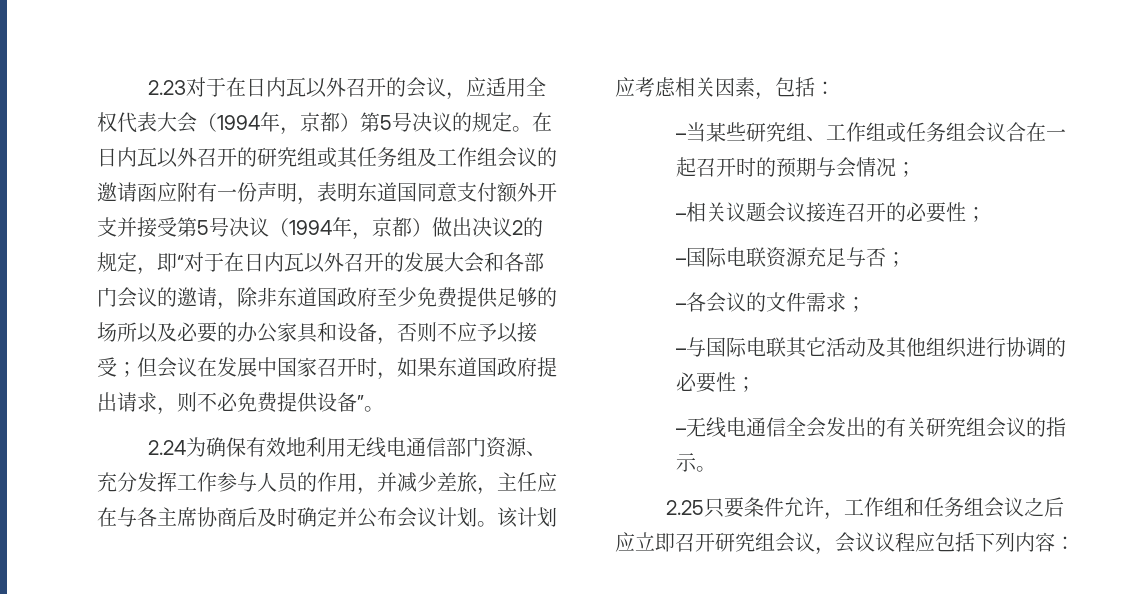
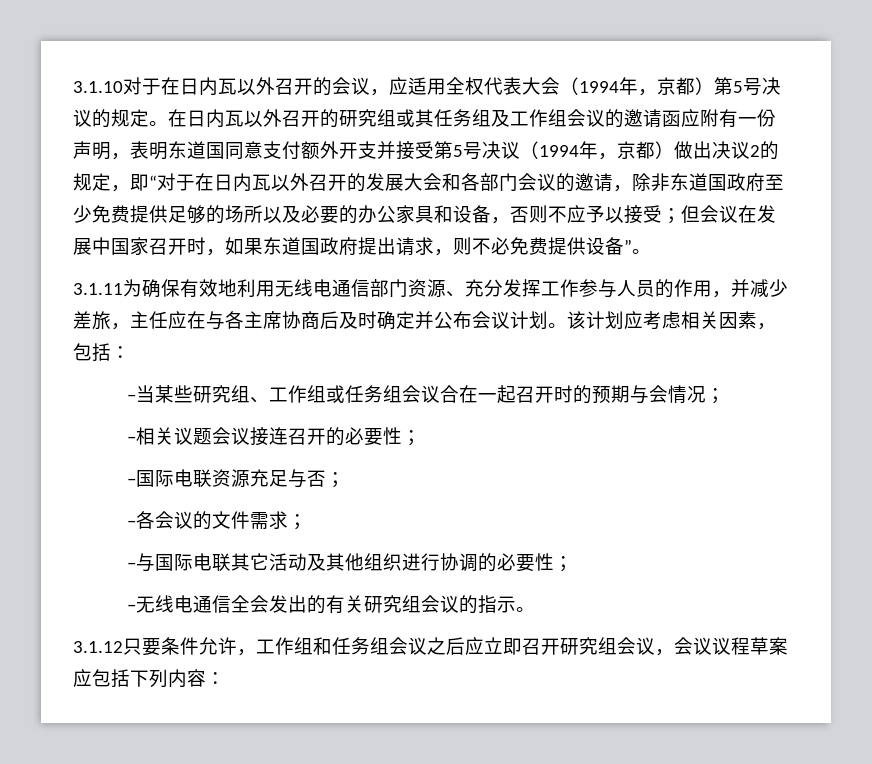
- 2.23对于在日内瓦以外召开的会议，应适用全权代表大会（1994年，京都）第5号决议的规定。
+ 3.1.10对于在日内瓦以外召开的会议，应适用全权代表大会（1994年，京都）第5号决议的规定。
- 2.24为确保有效地利用无线电通信部门资源、充分发挥工作参与人员的作用，并减少差旅，主任应在与各主席协商后及时确定并公布会议计划。
+ 3.1.11为确保有效地利用无线电通信部门资源、充分发挥工作参与人员的作用，并减少差旅，主任应在与各主席协商后及时确定并公布会议计划。
- 2.25只要条件允许，工作组和任务组会议之后应立即召开研究组会议，会议议程应包括下列内容：
+ 3.1.12只要条件允许，工作组和任务组会议之后应立即召开研究组会议，会议议程草案应包括下列内容：

